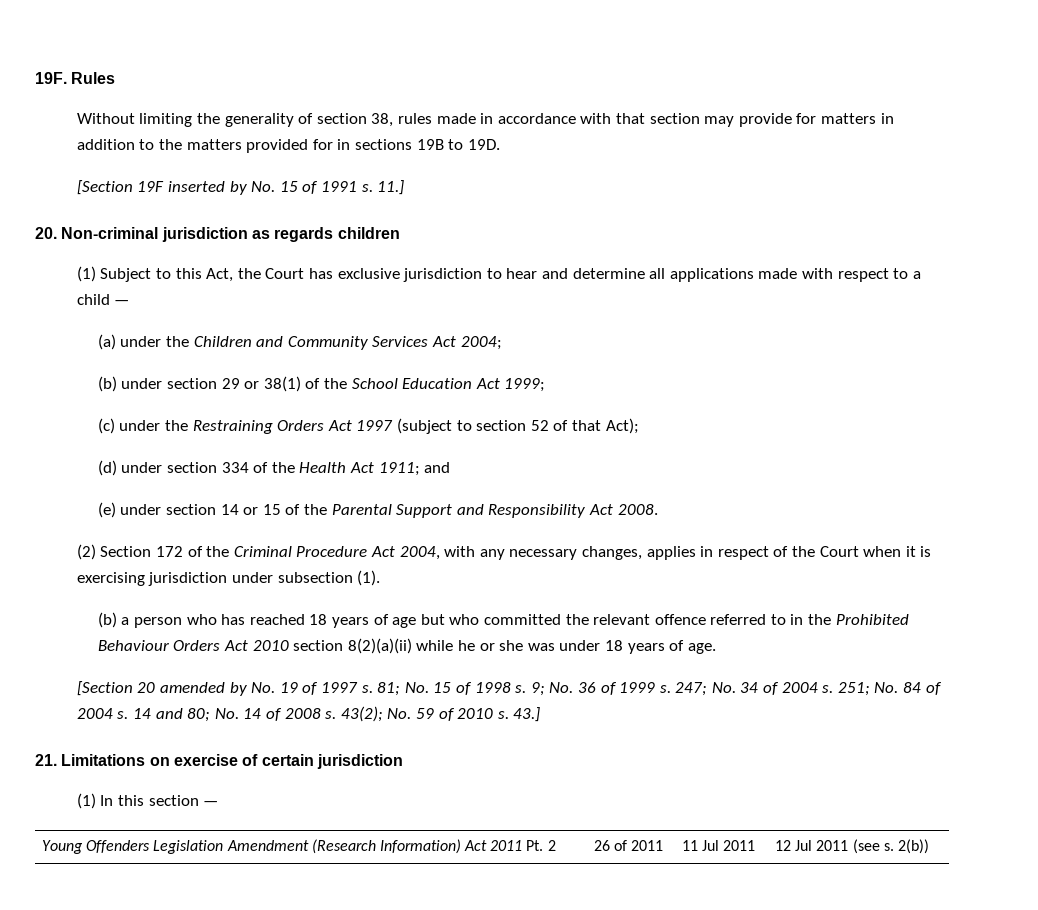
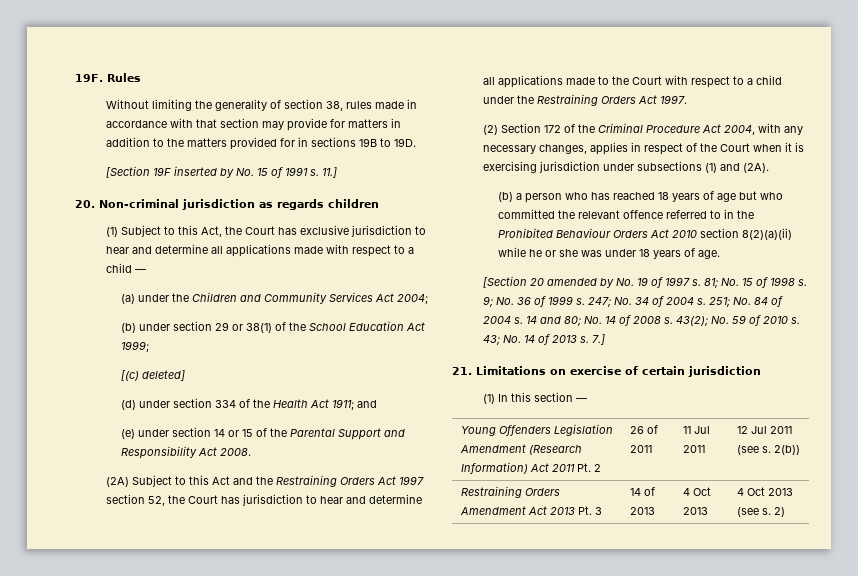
- (c) under the Restraining Orders Act 1997 (subject to section 52 of that Act);
+ [(c) deleted]
+ (2A) Subject to this Act and the Restraining Orders Act 1997 section 52, the Court has jurisdiction to hear and determine all applications made to the Court with respect to a child under the Restraining Orders Act 1997.
- (2) Section 172 of the Criminal Procedure Act 2004, with any necessary changes, applies in respect of the Court when it is exercising jurisdiction under subsection (1).
+ (2) Section 172 of the Criminal Procedure Act 2004, with any necessary changes, applies in respect of the Court when it is exercising jurisdiction under subsections (1) and (2A).
- 43.]
+ 43; No. 14 of 2013 s. 7.]
+ Restraining Orders Amendment Act 2013 Pt. 3 | 14 of 2013 | 4 Oct 2013 | 4 Oct 2013 (see s. 2)

